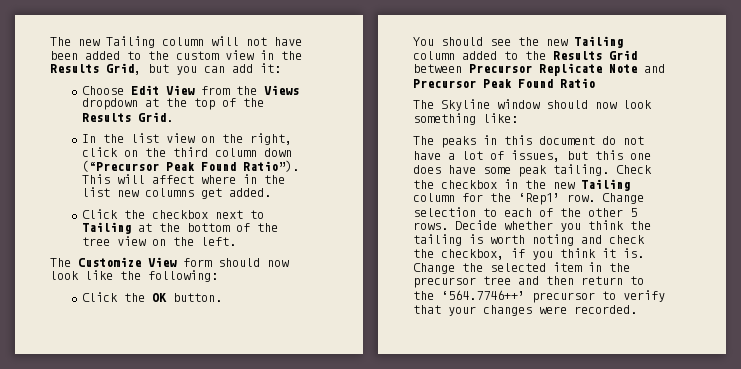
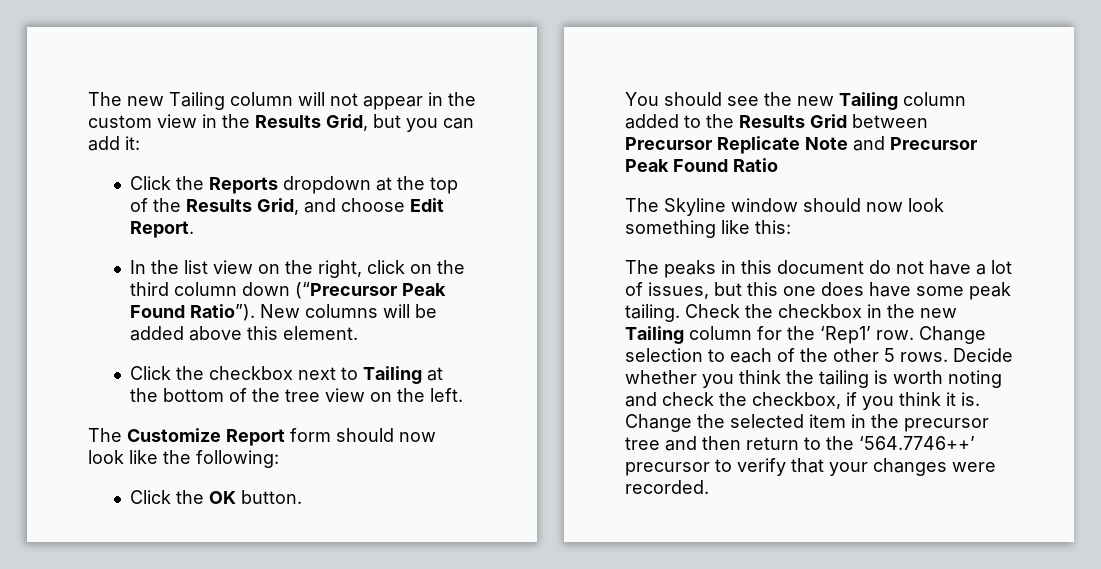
- The new Tailing column will not have been added to the custom view in the Results Grid, but you can add it:
+ The new Tailing column will not appear in the custom view in the Results Grid, but you can add it:
- Choose Edit View from the Views dropdown at the top of the Results Grid.
+ Click the Reports dropdown at the top of the Results Grid, and choose Edit Report.
- This will affect where in the list new columns get added.
+ New columns will be added above this element.
- The Customize View form should now look like the following:
+ The Customize Report form should now look like the following:
- The Skyline window should now look something like:
+ The Skyline window should now look something like this:

